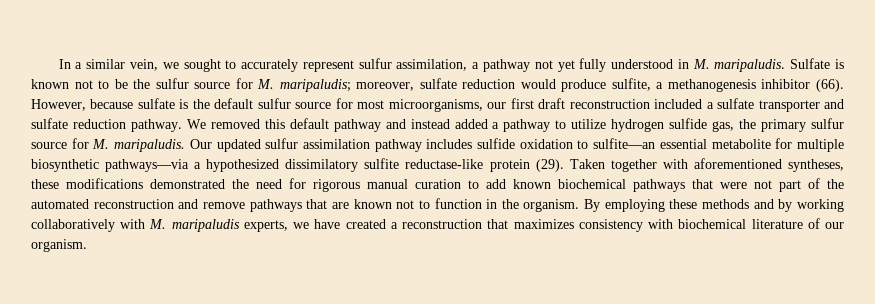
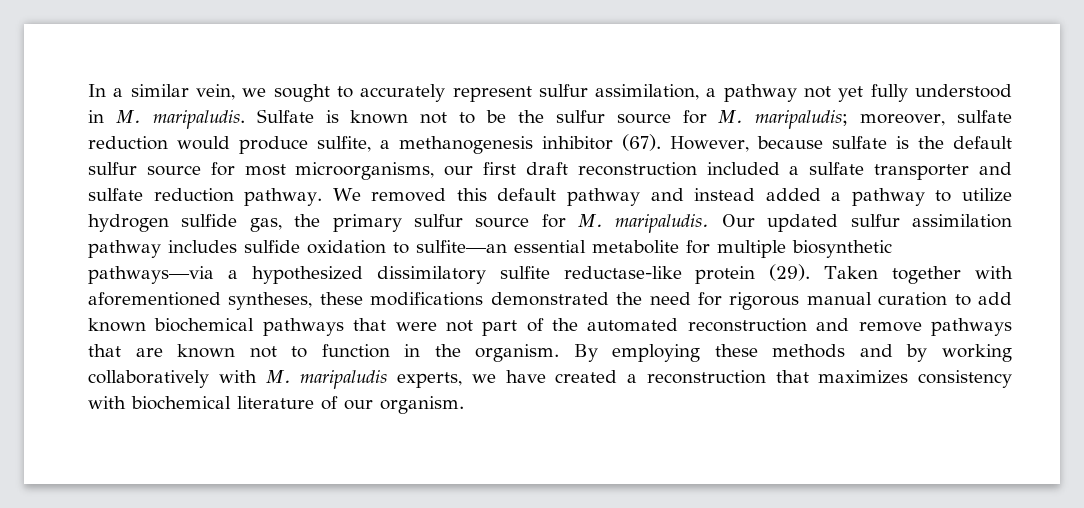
- Sulfate is known not to be the sulfur source for M. maripaludis; moreover, sulfate reduction would produce sulfite, a methanogenesis inhibitor (66).
+ Sulfate is known not to be the sulfur source for M. maripaludis; moreover, sulfate reduction would produce sulfite, a methanogenesis inhibitor (67).

